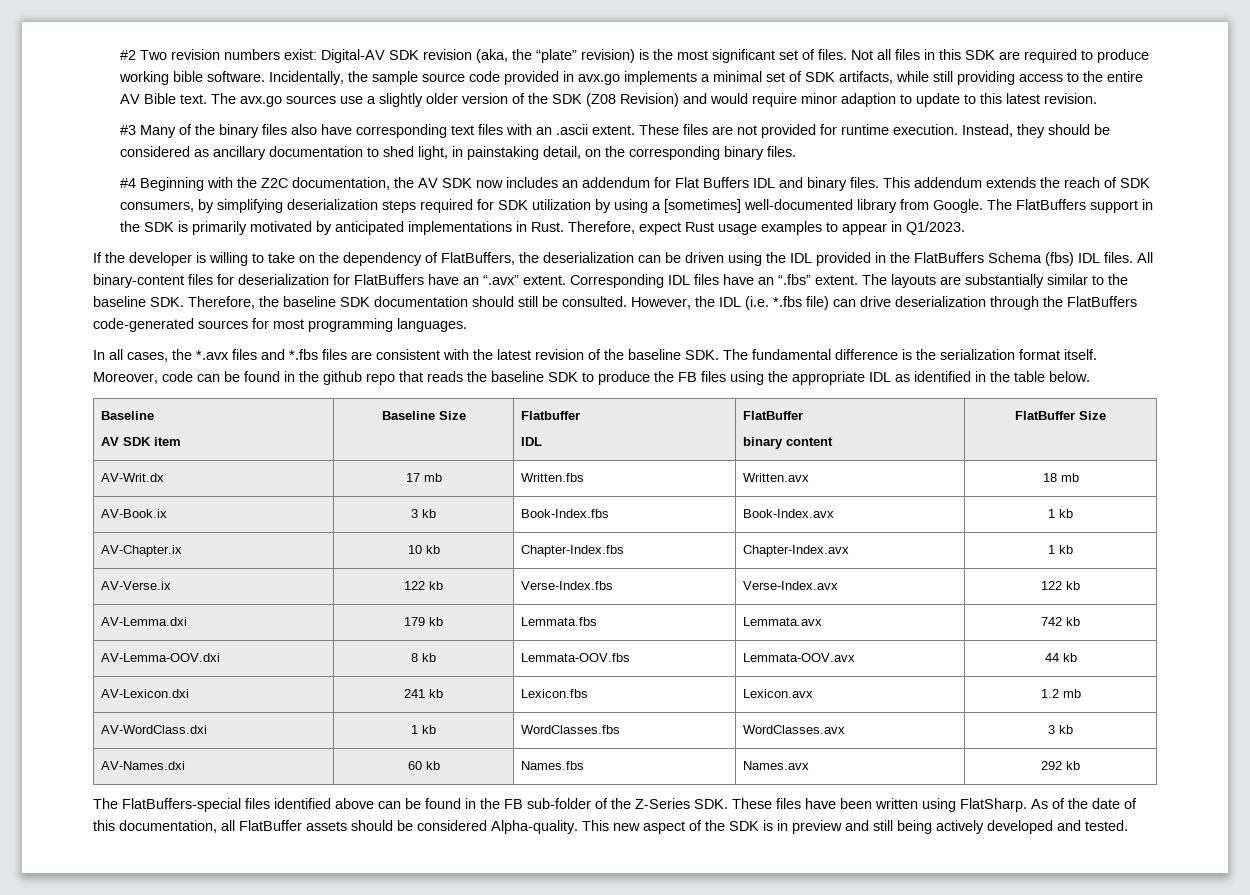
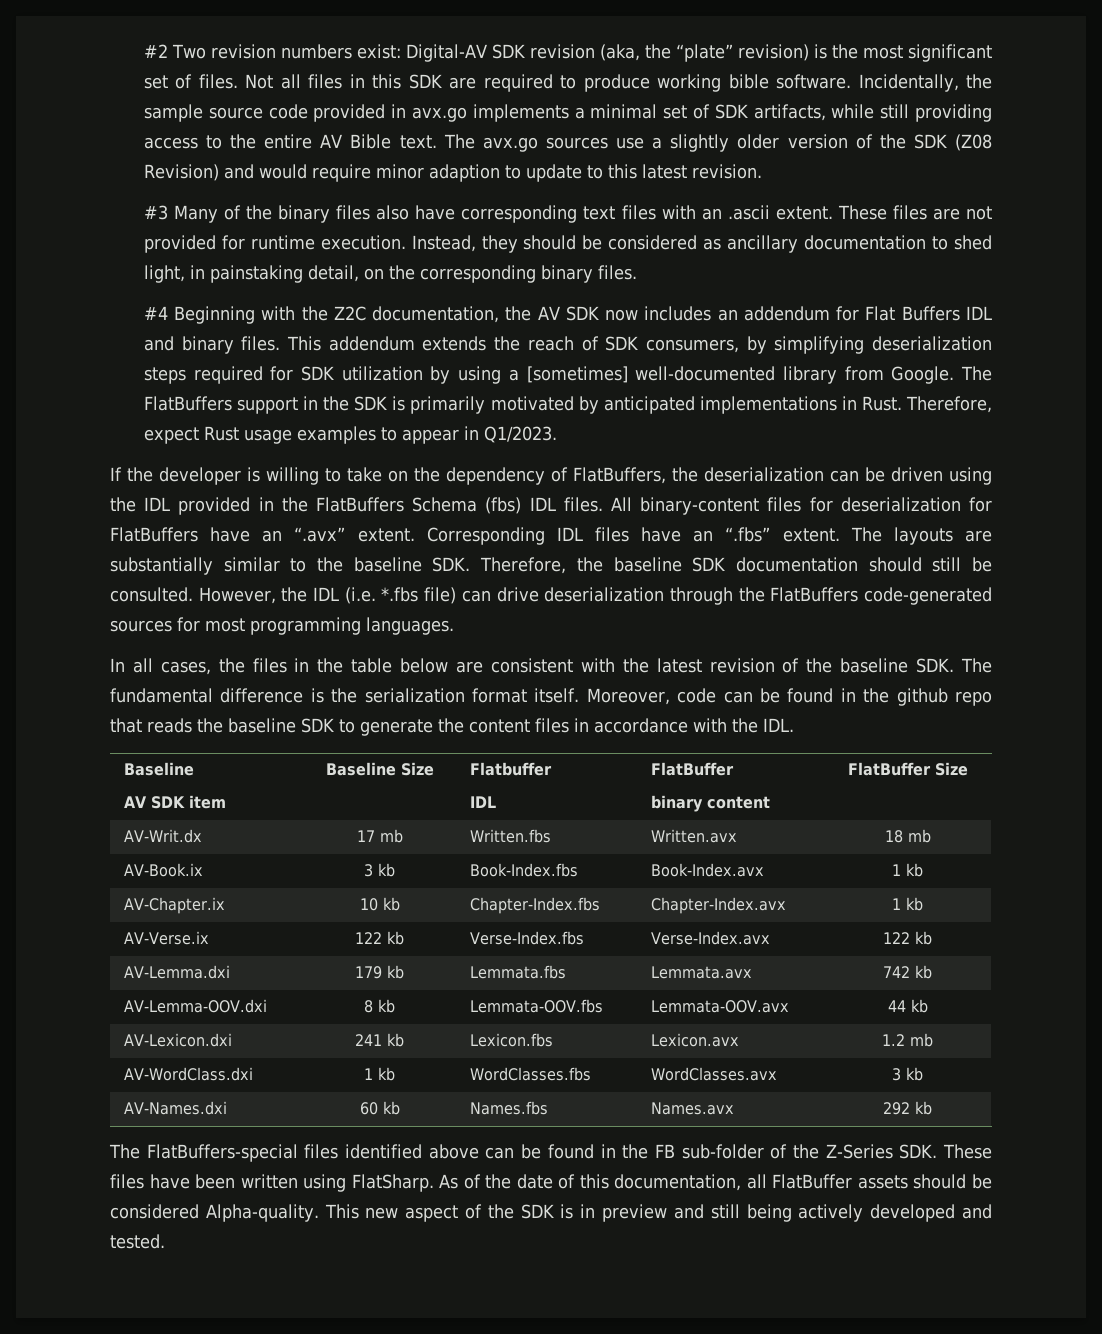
- In all cases, the *.avx files and *.fbs files are consistent with the latest revision of the baseline SDK. The fundamental difference is the serialization format itself.
+ In all cases, the files in the table below are consistent with the latest revision of the baseline SDK. The fundamental difference is the serialization format itself.
- Moreover, code can be found in the github repo that reads the baseline SDK to produce the FB files using the appropriate IDL as identified in the table below.
+ Moreover, code can be found in the github repo that reads the baseline SDK to generate the content files in accordance with the IDL.

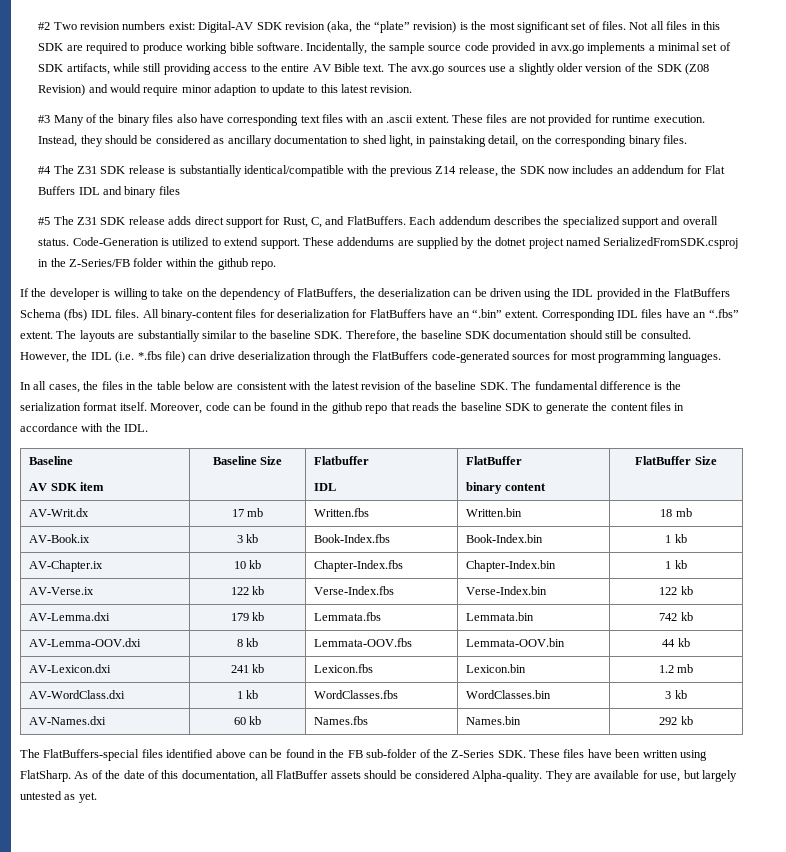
- #4 Beginning with the Z2C documentation, the AV SDK now includes an addendum for Flat Buffers IDL and binary files. This addendum extends the reach of SDK consumers, by simplifying deserialization steps required for SDK utilization by using a [sometimes] well-documented library from Google. The FlatBuffers support in the SDK is primarily motivated by anticipated implementations in Rust. Therefore, expect Rust usage examples to appear in Q1/2023.
+ #4 The Z31 SDK release is substantially identical/compatible with the previous Z14 release, the SDK now includes an addendum for Flat Buffers IDL and binary files
+ #5 The Z31 SDK release adds direct support for Rust, C, and FlatBuffers. Each addendum describes the specialized support and overall status. Code-Generation is utilized to extend support. These addendums are supplied by the dotnet project named SerializedFromSDK.csproj in the Z-Series/FB folder within the github repo.
- All binary-content files for deserialization for FlatBuffers have an “.avx” extent.
+ All binary-content files for deserialization for FlatBuffers have an “.bin” extent.
- AV-Writ.dx | 17 mb | Written.fbs | Written.avx | 18 mb
+ AV-Writ.dx | 17 mb | Written.fbs | Written.bin | 18 mb
- AV-Book.ix | 3 kb | Book-Index.fbs | Book-Index.avx | 1 kb
+ AV-Book.ix | 3 kb | Book-Index.fbs | Book-Index.bin | 1 kb
- AV-Chapter.ix | 10 kb | Chapter-Index.fbs | Chapter-Index.avx | 1 kb
+ AV-Chapter.ix | 10 kb | Chapter-Index.fbs | Chapter-Index.bin | 1 kb
- AV-Verse.ix | 122 kb | Verse-Index.fbs | Verse-Index.avx | 122 kb
+ AV-Verse.ix | 122 kb | Verse-Index.fbs | Verse-Index.bin | 122 kb
- AV-Lemma.dxi | 179 kb | Lemmata.fbs | Lemmata.avx | 742 kb
+ AV-Lemma.dxi | 179 kb | Lemmata.fbs | Lemmata.bin | 742 kb
- AV-Lemma-OOV.dxi | 8 kb | Lemmata-OOV.fbs | Lemmata-OOV.avx | 44 kb
+ AV-Lemma-OOV.dxi | 8 kb | Lemmata-OOV.fbs | Lemmata-OOV.bin | 44 kb
- AV-Lexicon.dxi | 241 kb | Lexicon.fbs | Lexicon.avx | 1.2 mb
+ AV-Lexicon.dxi | 241 kb | Lexicon.fbs | Lexicon.bin | 1.2 mb
- AV-WordClass.dxi | 1 kb | WordClasses.fbs | WordClasses.avx | 3 kb
+ AV-WordClass.dxi | 1 kb | WordClasses.fbs | WordClasses.bin | 3 kb
- AV-Names.dxi | 60 kb | Names.fbs | Names.avx | 292 kb
+ AV-Names.dxi | 60 kb | Names.fbs | Names.bin | 292 kb
- This new aspect of the SDK is in preview and still being actively developed and tested.
+ They are available for use, but largely untested as yet.

